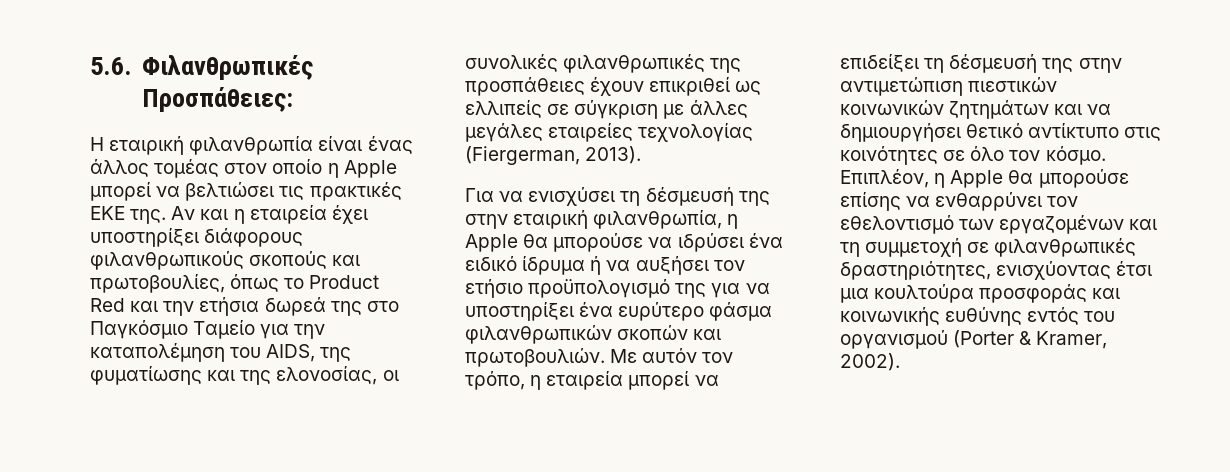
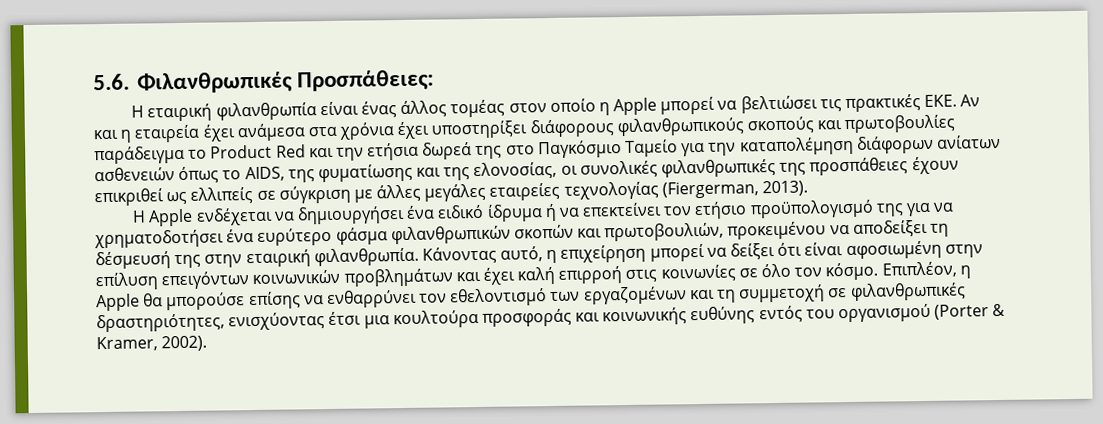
- Η εταιρική φιλανθρωπία είναι ένας άλλος τομέας στον οποίο η Apple μπορεί να βελτιώσει τις πρακτικές ΕΚΕ της. Αν και η εταιρεία έχει υποστηρίξει διάφορους φιλανθρωπικούς σκοπούς και πρωτοβουλίες, όπως το Product Red και την ετήσια δωρεά της στο Παγκόσμιο Ταμείο για την καταπολέμηση του AIDS, της φυματίωσης και της ελονοσίας, οι συνολικές φιλανθρωπικές της προσπάθειες έχουν επικριθεί ως ελλιπείς σε σύγκριση με άλλες μεγάλες εταιρείες τεχνολογίας (Fiergerman, 2013).
+ Η εταιρική φιλανθρωπία είναι ένας άλλος τομέας στον οποίο η Apple μπορεί να βελτιώσει τις πρακτικές ΕΚΕ. Αν και η εταιρεία έχει ανάμεσα στα χρόνια έχει υποστηρίξει διάφορους φιλανθρωπικούς σκοπούς και πρωτοβουλίες παράδειγμα το Product Red και την ετήσια δωρεά της στο Παγκόσμιο Ταμείο για την καταπολέμηση διάφορων ανίατων ασθενειών όπως το AIDS, της φυματίωσης και της ελονοσίας, οι συνολικές φιλανθρωπικές της προσπάθειες έχουν επικριθεί ως ελλιπείς σε σύγκριση με άλλες μεγάλες εταιρείες τεχνολογίας (Fiergerman, 2013).
- Για να ενισχύσει τη δέσμευσή της στην εταιρική φιλανθρωπία, η Apple θα μπορούσε να ιδρύσει ένα ειδικό ίδρυμα ή να αυξήσει τον ετήσιο προϋπολογισμό της για να υποστηρίξει ένα ευρύτερο φάσμα φιλανθρωπικών σκοπών και πρωτοβουλιών. Με αυτόν τον τρόπο, η εταιρεία μπορεί να επιδείξει τη δέσμευσή της στην αντιμετώπιση πιεστικών κοινωνικών ζητημάτων και να δημιουργήσει θετικό αντίκτυπο στις κοινότητες σε όλο τον κόσμο.
+ Η Apple ενδέχεται να δημιουργήσει ένα ειδικό ίδρυμα ή να επεκτείνει τον ετήσιο προϋπολογισμό της για να χρηματοδοτήσει ένα ευρύτερο φάσμα φιλανθρωπικών σκοπών και πρωτοβουλιών, προκειμένου να αποδείξει τη δέσμευσή της στην εταιρική φιλανθρωπία. Κάνοντας αυτό, η επιχείρηση μπορεί να δείξει ότι είναι αφοσιωμένη στην επίλυση επειγόντων κοινωνικών προβλημάτων και έχει καλή επιρροή στις κοινωνίες σε όλο τον κόσμο.

